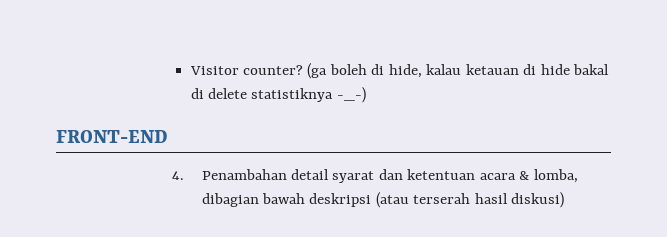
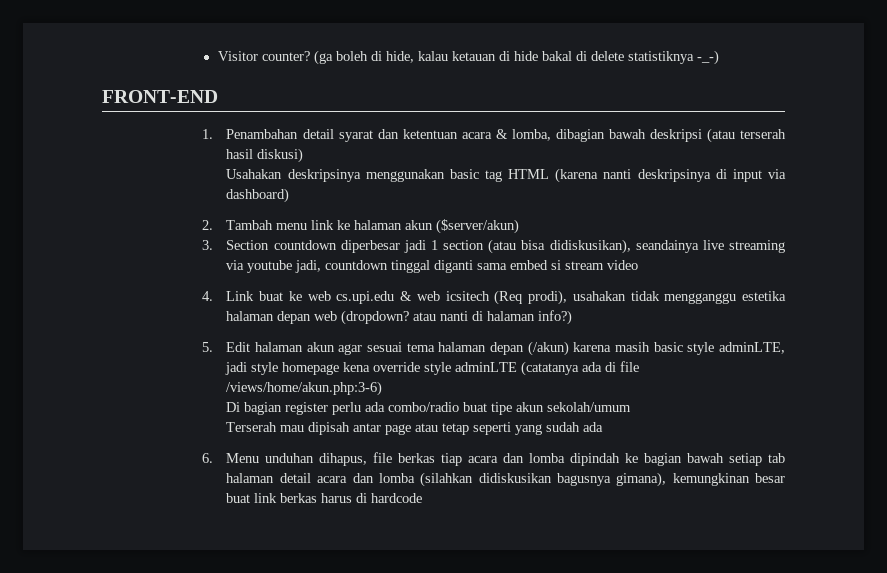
- 4. Penambahan detail syarat dan ketentuan acara & lomba, dibagian bawah deskripsi (atau terserah hasil diskusi)
+ 1. Penambahan detail syarat dan ketentuan acara & lomba, dibagian bawah deskripsi (atau terserah hasil diskusi)
+ Usahakan deskripsinya menggunakan basic tag HTML (karena nanti deskripsinya di input via dashboard)
+ 2. Tambah menu link ke halaman akun ($server/akun)
+ 3. Section countdown diperbesar jadi 1 section (atau bisa didiskusikan), seandainya live streaming via youtube jadi, countdown tinggal diganti sama embed si stream video
+ 4. Link buat ke web cs.upi.edu & web icsitech (Req prodi), usahakan tidak mengganggu estetika halaman depan web (dropdown? atau nanti di halaman info?)
+ 5. Edit halaman akun agar sesuai tema halaman depan (/akun) karena masih basic style adminLTE, jadi style homepage kena override style adminLTE (catatanya ada di file /views/home/akun.php:3-6)
+ Di bagian register perlu ada combo/radio buat tipe akun sekolah/umum
+ Terserah mau dipisah antar page atau tetap seperti yang sudah ada
+ 6. Menu unduhan dihapus, file berkas tiap acara dan lomba dipindah ke bagian bawah setiap tab halaman detail acara dan lomba (silahkan didiskusikan bagusnya gimana), kemungkinan besar buat link berkas harus di hardcode

